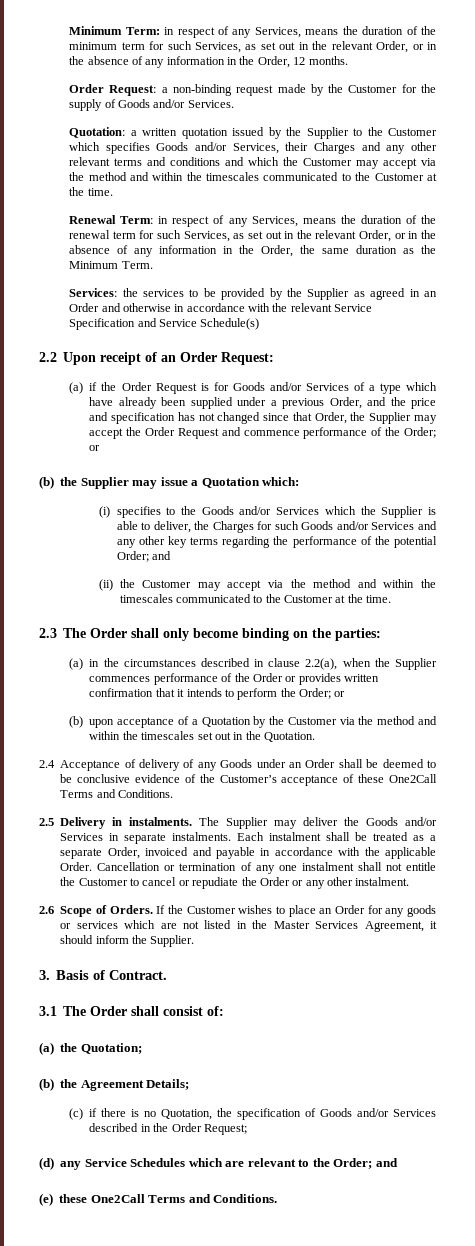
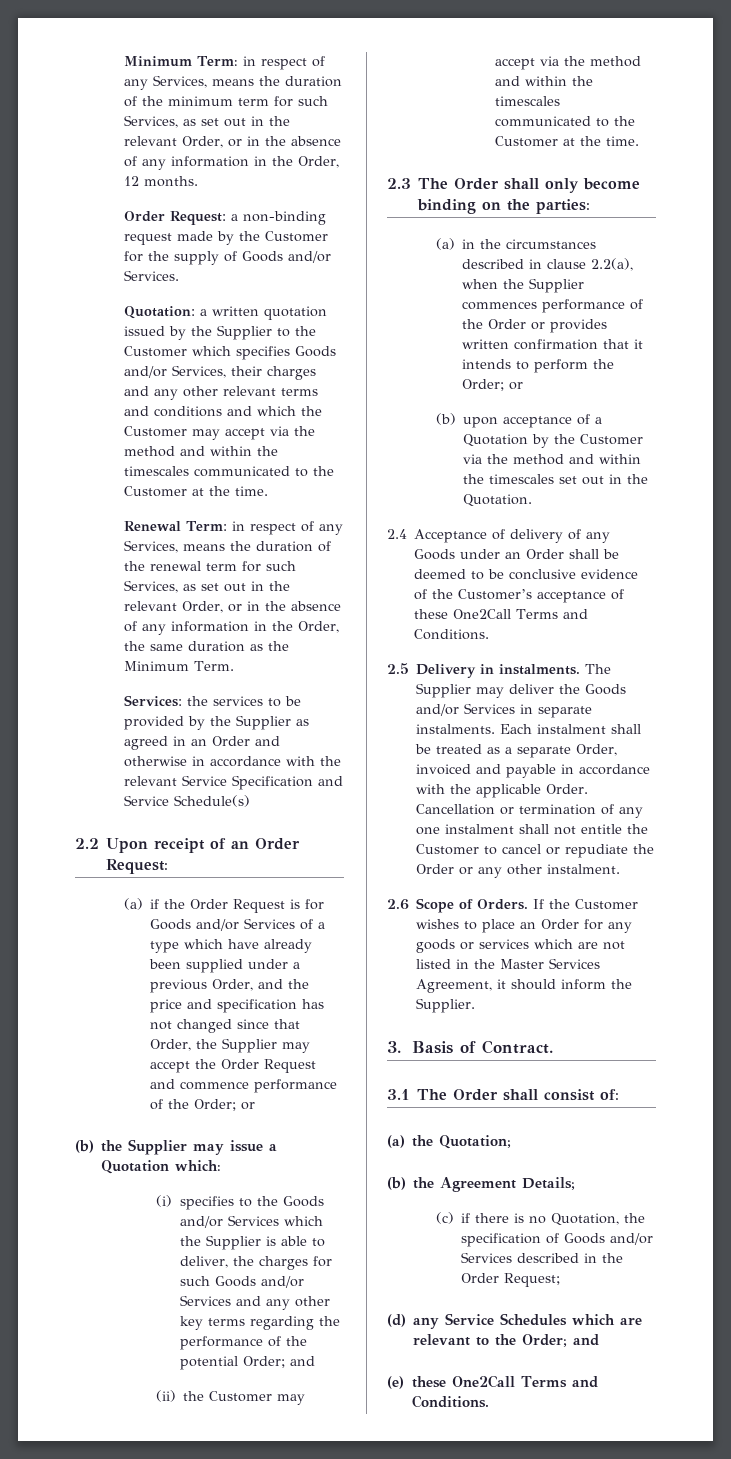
- Quotation: a written quotation issued by the Supplier to the Customer which specifies Goods and/or Services, their Charges and any other relevant terms and conditions and which the Customer may accept via the method and within the timescales communicated to the Customer at the time.
+ Quotation: a written quotation issued by the Supplier to the Customer which specifies Goods and/or Services, their charges and any other relevant terms and conditions and which the Customer may accept via the method and within the timescales communicated to the Customer at the time.
- (i) specifies to the Goods and/or Services which the Supplier is able to deliver, the Charges for such Goods and/or Services and any other key terms regarding the performance of the potential Order; and
+ (i) specifies to the Goods and/or Services which the Supplier is able to deliver, the charges for such Goods and/or Services and any other key terms regarding the performance of the potential Order; and

